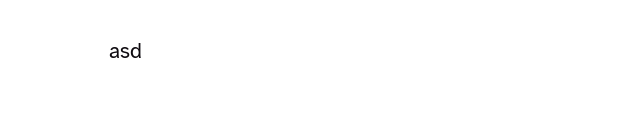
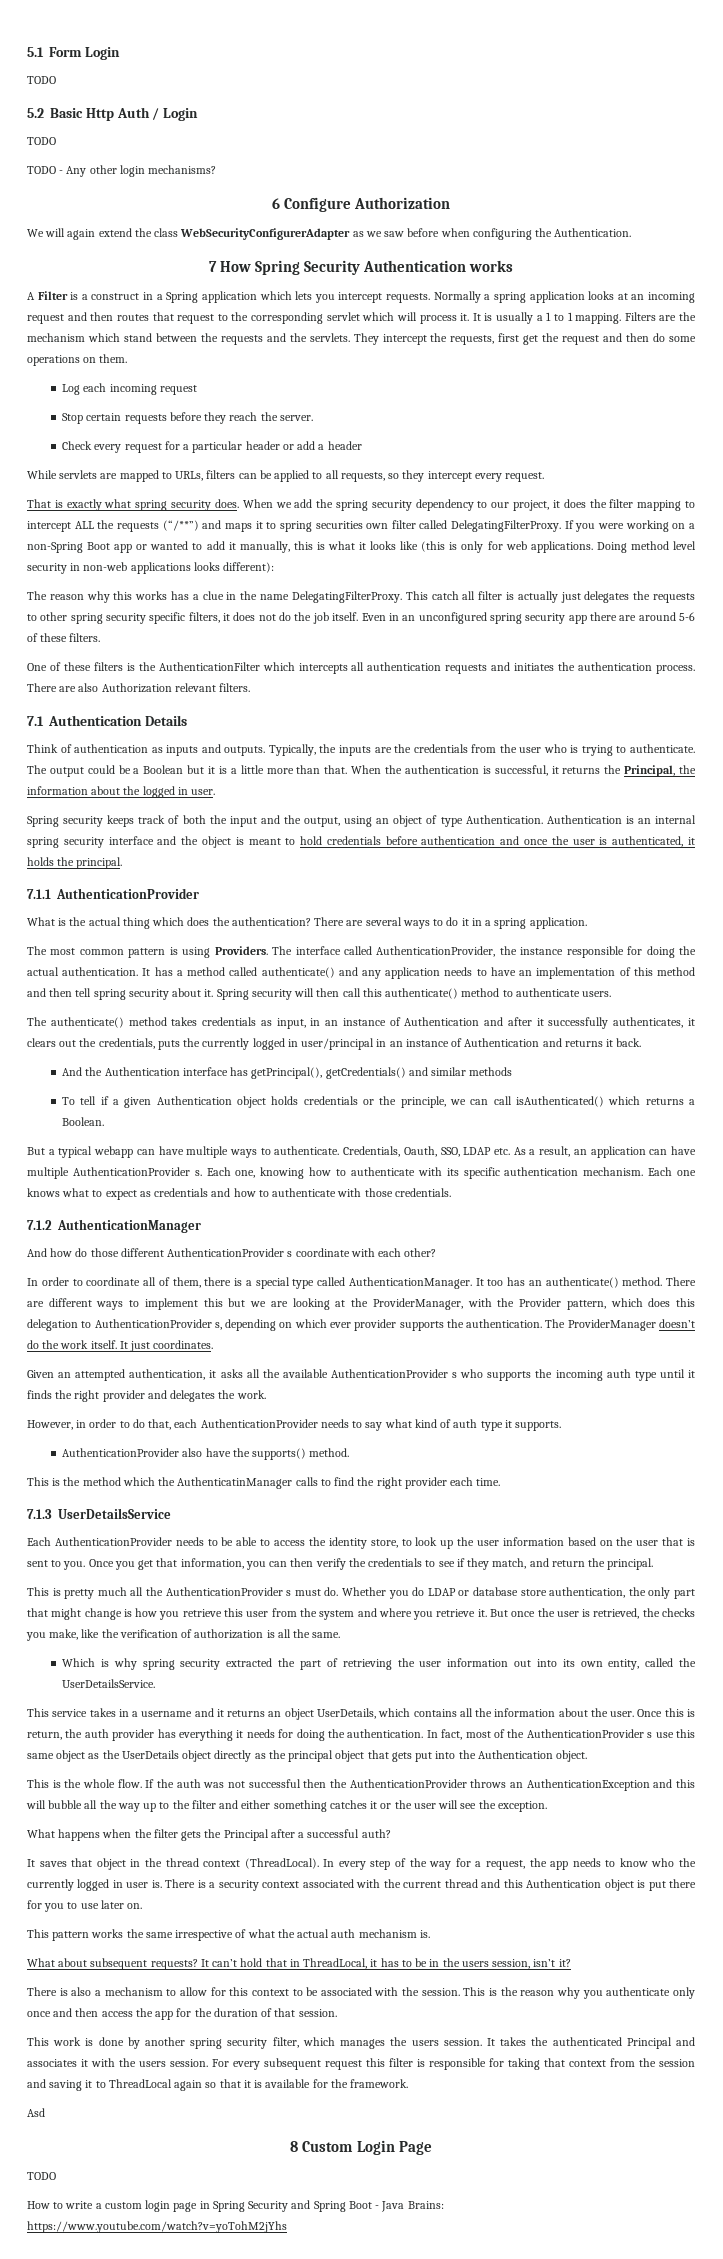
- asd
+ 5.1 Form Login
+ TODO
+ 5.2 Basic Http Auth / Login
+ TODO
+ TODO - Any other login mechanisms?
+ 6 Configure Authorization
+ We will again extend the class WebSecurityConfigurerAdapter as we saw before when configuring the Authentication.
+ 7 How Spring Security Authentication works
+ A Filter is a construct in a Spring application which lets you intercept requests. Normally a spring application looks at an incoming request and then routes that request to the corresponding servlet which will process it. It is usually a 1 to 1 mapping. Filters are the mechanism which stand between the requests and the servlets. They intercept the requests, first get the request and then do some operations on them.
+ Log each incoming request
+ Stop certain requests before they reach the server.
+ Check every request for a particular header or add a header
+ While servlets are mapped to URLs, filters can be applied to all requests, so they intercept every request.
+ That is exactly what spring security does. When we add the spring security dependency to our project, it does the filter mapping to intercept ALL the requests (“/**”) and maps it to spring securities own filter called DelegatingFilterProxy. If you were working on a non-Spring Boot app or wanted to add it manually, this is what it looks like (this is only for web applications. Doing method level security in non-web applications looks different):
+ The reason why this works has a clue in the name DelegatingFilterProxy. This catch all filter is actually just delegates the requests to other spring security specific filters, it does not do the job itself. Even in an unconfigured spring security app there are around 5-6 of these filters.
+ One of these filters is the AuthenticationFilter which intercepts all authentication requests and initiates the authentication process. There are also Authorization relevant filters.
+ 7.1 Authentication Details
+ Think of authentication as inputs and outputs. Typically, the inputs are the credentials from the user who is trying to authenticate. The output could be a Boolean but it is a little more than that. When the authentication is successful, it returns the Principal, the information about the logged in user.
+ Spring security keeps track of both the input and the output, using an object of type Authentication. Authentication is an internal spring security interface and the object is meant to hold credentials before authentication and once the user is authenticated, it holds the principal.
+ 7.1.1 AuthenticationProvider
+ What is the actual thing which does the authentication? There are several ways to do it in a spring application.
+ The most common pattern is using Providers. The interface called AuthenticationProvider, the instance responsible for doing the actual authentication. It has a method called authenticate() and any application needs to have an implementation of this method and then tell spring security about it. Spring security will then call this authenticate() method to authenticate users.
+ The authenticate() method takes credentials as input, in an instance of Authentication and after it successfully authenticates, it clears out the credentials, puts the currently logged in user/principal in an instance of Authentication and returns it back.
+ And the Authentication interface has getPrincipal(), getCredentials() and similar methods
+ To tell if a given Authentication object holds credentials or the principle, we can call isAuthenticated() which returns a Boolean.
+ But a typical webapp can have multiple ways to authenticate. Credentials, Oauth, SSO, LDAP etc. As a result, an application can have multiple AuthenticationProvider s. Each one, knowing how to authenticate with its specific authentication mechanism. Each one knows what to expect as credentials and how to authenticate with those credentials.
+ 7.1.2 AuthenticationManager
+ And how do those different AuthenticationProvider s coordinate with each other?
+ In order to coordinate all of them, there is a special type called AuthenticationManager. It too has an authenticate() method. There are different ways to implement this but we are looking at the ProviderManager, with the Provider pattern, which does this delegation to AuthenticationProvider s, depending on which ever provider supports the authentication. The ProviderManager doesn’t do the work itself. It just coordinates.
+ Given an attempted authentication, it asks all the available AuthenticationProvider s who supports the incoming auth type until it finds the right provider and delegates the work.
+ However, in order to do that, each AuthenticationProvider needs to say what kind of auth type it supports.
+ AuthenticationProvider also have the supports() method.
+ This is the method which the AuthenticatinManager calls to find the right provider each time.
+ 7.1.3 UserDetailsService
+ Each AuthenticationProvider needs to be able to access the identity store, to look up the user information based on the user that is sent to you. Once you get that information, you can then verify the credentials to see if they match, and return the principal.
+ This is pretty much all the AuthenticationProvider s must do. Whether you do LDAP or database store authentication, the only part that might change is how you retrieve this user from the system and where you retrieve it. But once the user is retrieved, the checks you make, like the verification of authorization is all the same.
+ Which is why spring security extracted the part of retrieving the user information out into its own entity, called the UserDetailsService.
+ This service takes in a username and it returns an object UserDetails, which contains all the information about the user. Once this is return, the auth provider has everything it needs for doing the authentication. In fact, most of the AuthenticationProvider s use this same object as the UserDetails object directly as the principal object that gets put into the Authentication object.
+ This is the whole flow. If the auth was not successful then the AuthenticationProvider throws an AuthenticationException and this will bubble all the way up to the filter and either something catches it or the user will see the exception.
+ What happens when the filter gets the Principal after a successful auth?
+ It saves that object in the thread context (ThreadLocal). In every step of the way for a request, the app needs to know who the currently logged in user is. There is a security context associated with the current thread and this Authentication object is put there for you to use later on.
+ This pattern works the same irrespective of what the actual auth mechanism is.
+ What about subsequent requests? It can’t hold that in ThreadLocal, it has to be in the users session, isn’t it?
+ There is also a mechanism to allow for this context to be associated with the session. This is the reason why you authenticate only once and then access the app for the duration of that session.
+ This work is done by another spring security filter, which manages the users session. It takes the authenticated Principal and associates it with the users session. For every subsequent request this filter is responsible for taking that context from the session and saving it to ThreadLocal again so that it is available for the framework.
+ Asd
+ 8 Custom Login Page
+ TODO
+ How to write a custom login page in Spring Security and Spring Boot - Java Brains: https://www.youtube.com/watch?v=yoTohM2jYhs

